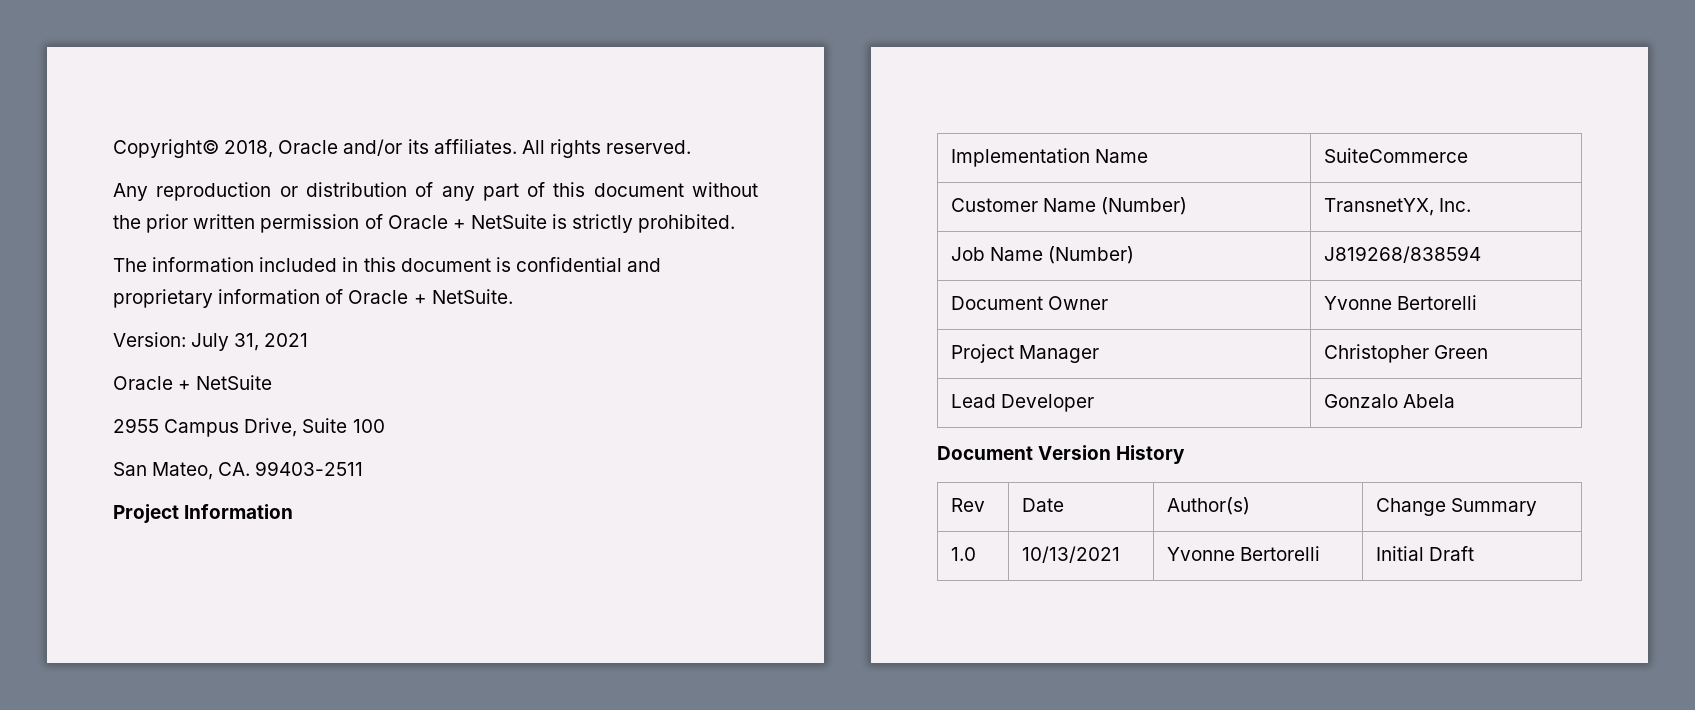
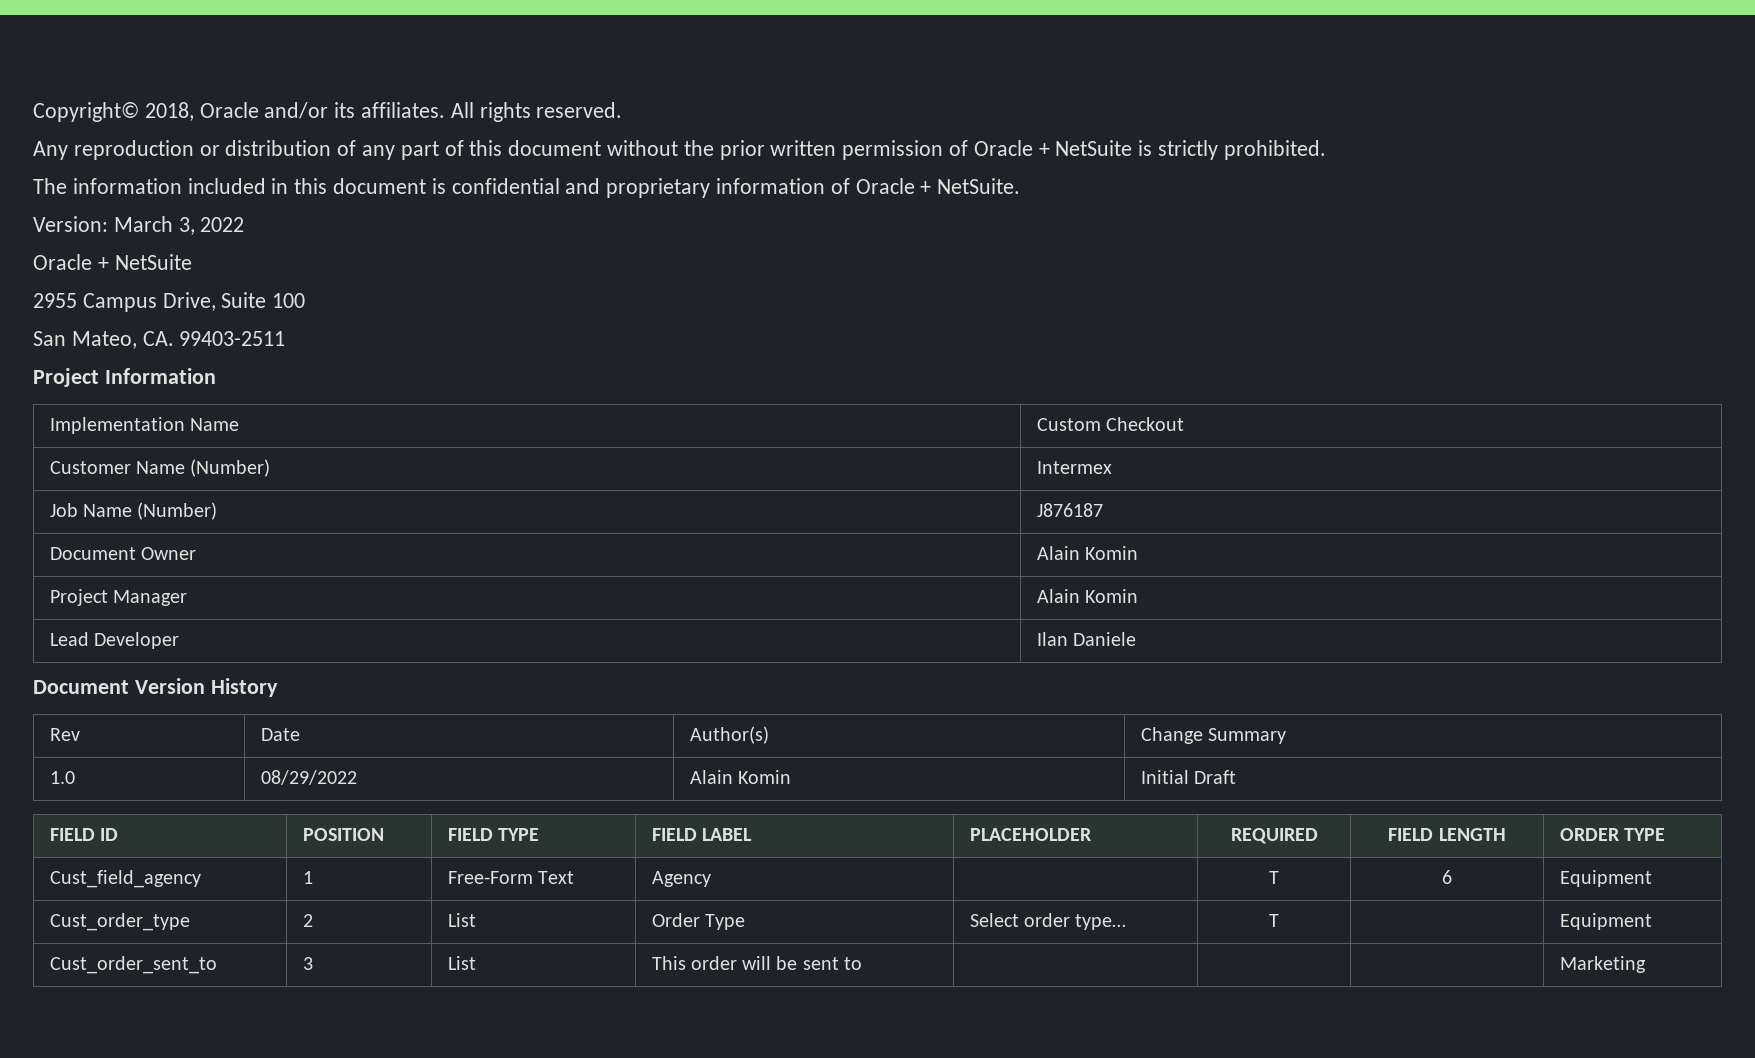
- Version: July 31, 2021
+ Version: March 3, 2022
- Implementation Name | SuiteCommerce
+ Implementation Name | Custom Checkout
- Customer Name (Number) | TransnetYX, Inc.
+ Customer Name (Number) | Intermex
- Job Name (Number) | J819268/838594
+ Job Name (Number) | J876187
- Document Owner | Yvonne Bertorelli
+ Document Owner | Alain Komin
- Project Manager | Christopher Green
+ Project Manager | Alain Komin
- Lead Developer | Gonzalo Abela
+ Lead Developer | Ilan Daniele
- 1.0 | 10/13/2021 | Yvonne Bertorelli | Initial Draft
+ 1.0 | 08/29/2022 | Alain Komin | Initial Draft
+ FIELD ID | POSITION | FIELD TYPE | FIELD LABEL | PLACEHOLDER | REQUIRED | FIELD LENGTH | ORDER TYPE
+ Cust_field_agency | 1 | Free-Form Text | Agency | | T | 6 | Equipment
+ Cust_order_type | 2 | List | Order Type | Select order type… | T | | Equipment
+ Cust_order_sent_to | 3 | List | This order will be sent to | | | | Marketing

